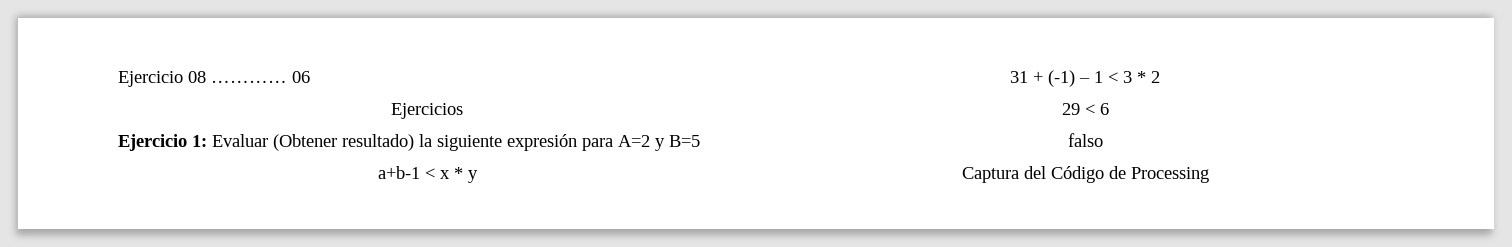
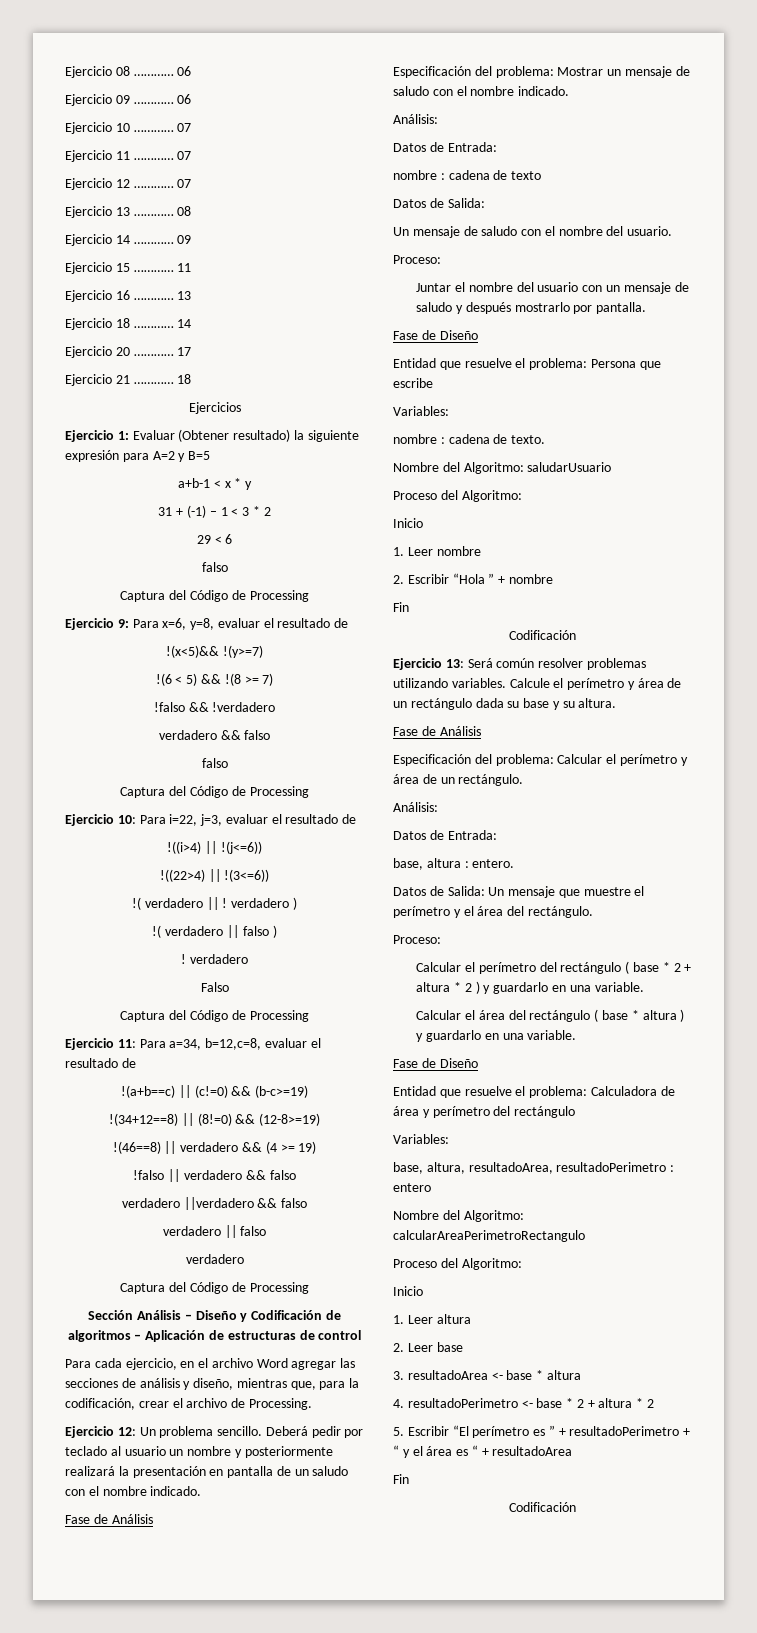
+ Ejercicio 09 ………… 06
+ Ejercicio 10 ………… 07
+ Ejercicio 11 ………… 07
+ Ejercicio 12 ………… 07
+ Ejercicio 13 ………… 08
+ Ejercicio 14 ………… 09
+ Ejercicio 15 ………… 11
+ Ejercicio 16 ………… 13
+ Ejercicio 18 ………… 14
+ Ejercicio 20 ………… 17
+ Ejercicio 21 ………… 18
+ Ejercicio 9: Para x=6, y=8, evaluar el resultado de
+ !(x<5)&& !(y>=7)
+ !(6 < 5) && !(8 >= 7)
+ !falso && !verdadero
+ verdadero && falso
+ falso
+ Captura del Código de Processing
+ Ejercicio 10: Para i=22, j=3, evaluar el resultado de
+ !((i>4) || !(j<=6))
+ !((22>4) || !(3<=6))
+ !( verdadero || ! verdadero )
+ !( verdadero || falso )
+ ! verdadero
+ Falso
+ Captura del Código de Processing
+ Ejercicio 11: Para a=34, b=12,c=8, evaluar el resultado de
+ !(a+b==c) || (c!=0) && (b-c>=19)
+ !(34+12==8) || (8!=0) && (12-8>=19)
+ !(46==8) || verdadero && (4 >= 19)
+ !falso || verdadero && falso
+ verdadero ||verdadero && falso
+ verdadero || falso
+ verdadero
+ Captura del Código de Processing
+ Sección Análisis – Diseño y Codificación de algoritmos – Aplicación de estructuras de control
+ Para cada ejercicio, en el archivo Word agregar las secciones de análisis y diseño, mientras que, para la codificación, crear el archivo de Processing.
+ Ejercicio 12: Un problema sencillo. Deberá pedir por teclado al usuario un nombre y posteriormente realizará la presentación en pantalla de un saludo con el nombre indicado.
+ Fase de Análisis
+ Especificación del problema: Mostrar un mensaje de saludo con el nombre indicado.
+ Análisis:
+ Datos de Entrada:
+ nombre : cadena de texto
+ Datos de Salida:
+ Un mensaje de saludo con el nombre del usuario.
+ Proceso:
+ Juntar el nombre del usuario con un mensaje de saludo y después mostrarlo por pantalla.
+ Fase de Diseño
+ Entidad que resuelve el problema: Persona que escribe
+ Variables:
+ nombre : cadena de texto.
+ Nombre del Algoritmo: saludarUsuario
+ Proceso del Algoritmo:
+ Inicio
+ 1. Leer nombre
+ 2. Escribir “Hola ” + nombre
+ Fin
+ Codificación
+ Ejercicio 13: Será común resolver problemas utilizando variables. Calcule el perímetro y área de un rectángulo dada su base y su altura.
+ Fase de Análisis
+ Especificación del problema: Calcular el perímetro y área de un rectángulo.
+ Análisis:
+ Datos de Entrada:
+ base, altura : entero.
+ Datos de Salida: Un mensaje que muestre el perímetro y el área del rectángulo.
+ Proceso:
+ Calcular el perímetro del rectángulo ( base * 2 + altura * 2 ) y guardarlo en una variable.
+ Calcular el área del rectángulo ( base * altura ) y guardarlo en una variable.
+ Fase de Diseño
+ Entidad que resuelve el problema: Calculadora de área y perímetro del rectángulo
+ Variables:
+ base, altura, resultadoArea, resultadoPerimetro : entero
+ Nombre del Algoritmo: calcularAreaPerimetroRectangulo
+ Proceso del Algoritmo:
+ Inicio
+ 1. Leer altura
+ 2. Leer base
+ 3. resultadoArea <- base * altura
+ 4. resultadoPerimetro <- base * 2 + altura * 2
+ 5. Escribir “El perímetro es ” + resultadoPerimetro + “ y el área es “ + resultadoArea
+ Fin
+ Codificación

